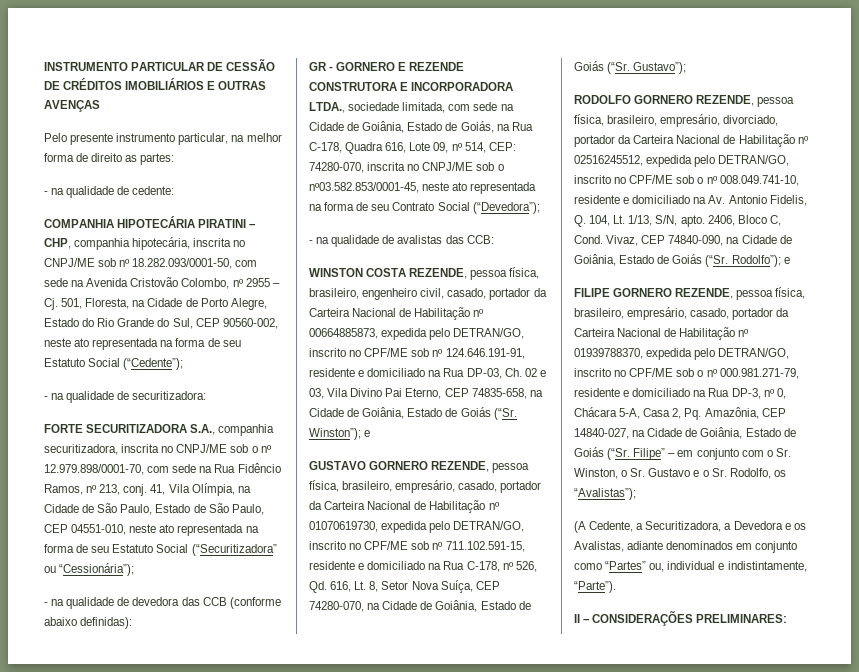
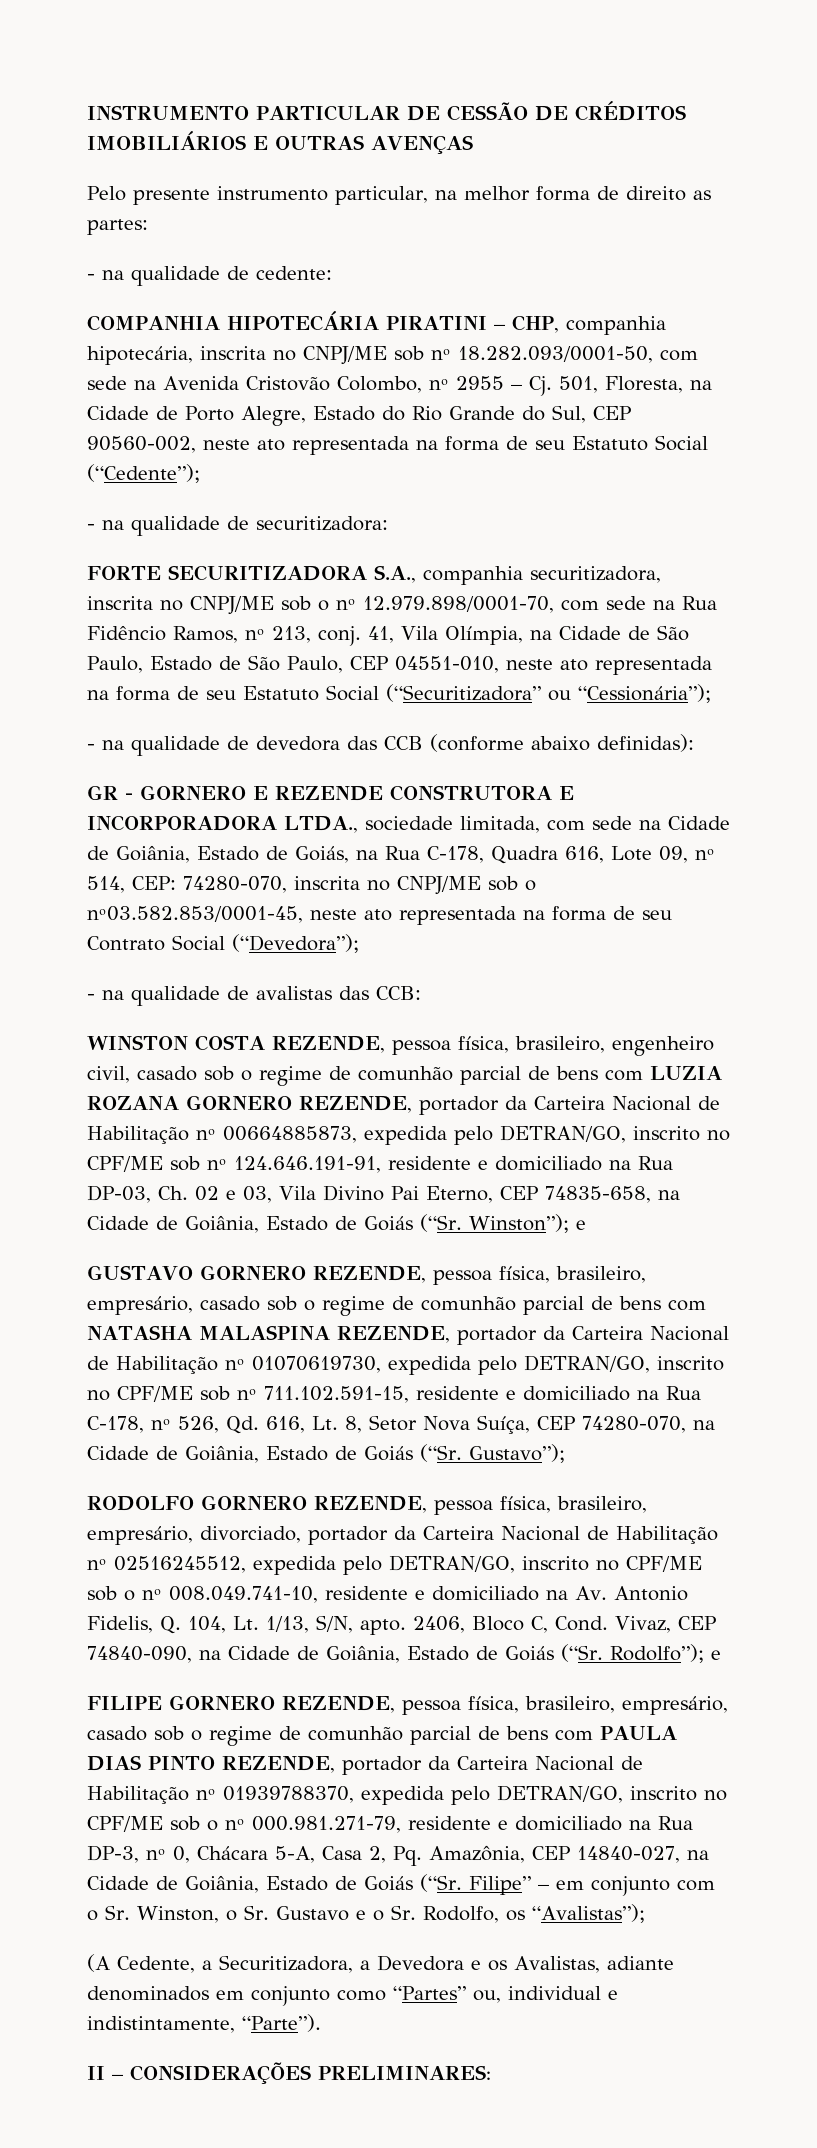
- WINSTON COSTA REZENDE, pessoa física, brasileiro, engenheiro civil, casado, portador da Carteira Nacional de Habilitação nº 00664885873, expedida pelo DETRAN/GO, inscrito no CPF/ME sob nº 124.646.191-91, residente e domiciliado na Rua DP-03, Ch. 02 e 03, Vila Divino Pai Eterno, CEP 74835-658, na Cidade de Goiânia, Estado de Goiás (“Sr. Winston”); e
+ WINSTON COSTA REZENDE, pessoa física, brasileiro, engenheiro civil, casado sob o regime de comunhão parcial de bens com LUZIA ROZANA GORNERO REZENDE, portador da Carteira Nacional de Habilitação nº 00664885873, expedida pelo DETRAN/GO, inscrito no CPF/ME sob nº 124.646.191-91, residente e domiciliado na Rua DP-03, Ch. 02 e 03, Vila Divino Pai Eterno, CEP 74835-658, na Cidade de Goiânia, Estado de Goiás (“Sr. Winston”); e
- GUSTAVO GORNERO REZENDE, pessoa física, brasileiro, empresário, casado, portador da Carteira Nacional de Habilitação nº 01070619730, expedida pelo DETRAN/GO, inscrito no CPF/ME sob nº 711.102.591-15, residente e domiciliado na Rua C-178, nº 526, Qd. 616, Lt. 8, Setor Nova Suíça, CEP 74280-070, na Cidade de Goiânia, Estado de Goiás (“Sr. Gustavo”);
+ GUSTAVO GORNERO REZENDE, pessoa física, brasileiro, empresário, casado sob o regime de comunhão parcial de bens com NATASHA MALASPINA REZENDE, portador da Carteira Nacional de Habilitação nº 01070619730, expedida pelo DETRAN/GO, inscrito no CPF/ME sob nº 711.102.591-15, residente e domiciliado na Rua C-178, nº 526, Qd. 616, Lt. 8, Setor Nova Suíça, CEP 74280-070, na Cidade de Goiânia, Estado de Goiás (“Sr. Gustavo”);
- FILIPE GORNERO REZENDE, pessoa física, brasileiro, empresário, casado, portador da Carteira Nacional de Habilitação nº 01939788370, expedida pelo DETRAN/GO, inscrito no CPF/ME sob o nº 000.981.271-79, residente e domiciliado na Rua DP-3, nº 0, Chácara 5-A, Casa 2, Pq. Amazônia, CEP 14840-027, na Cidade de Goiânia, Estado de Goiás (“Sr. Filipe” – em conjunto com o Sr. Winston, o Sr. Gustavo e o Sr. Rodolfo, os “Avalistas”);
+ FILIPE GORNERO REZENDE, pessoa física, brasileiro, empresário, casado sob o regime de comunhão parcial de bens com PAULA DIAS PINTO REZENDE, portador da Carteira Nacional de Habilitação nº 01939788370, expedida pelo DETRAN/GO, inscrito no CPF/ME sob o nº 000.981.271-79, residente e domiciliado na Rua DP-3, nº 0, Chácara 5-A, Casa 2, Pq. Amazônia, CEP 14840-027, na Cidade de Goiânia, Estado de Goiás (“Sr. Filipe” – em conjunto com o Sr. Winston, o Sr. Gustavo e o Sr. Rodolfo, os “Avalistas”);

